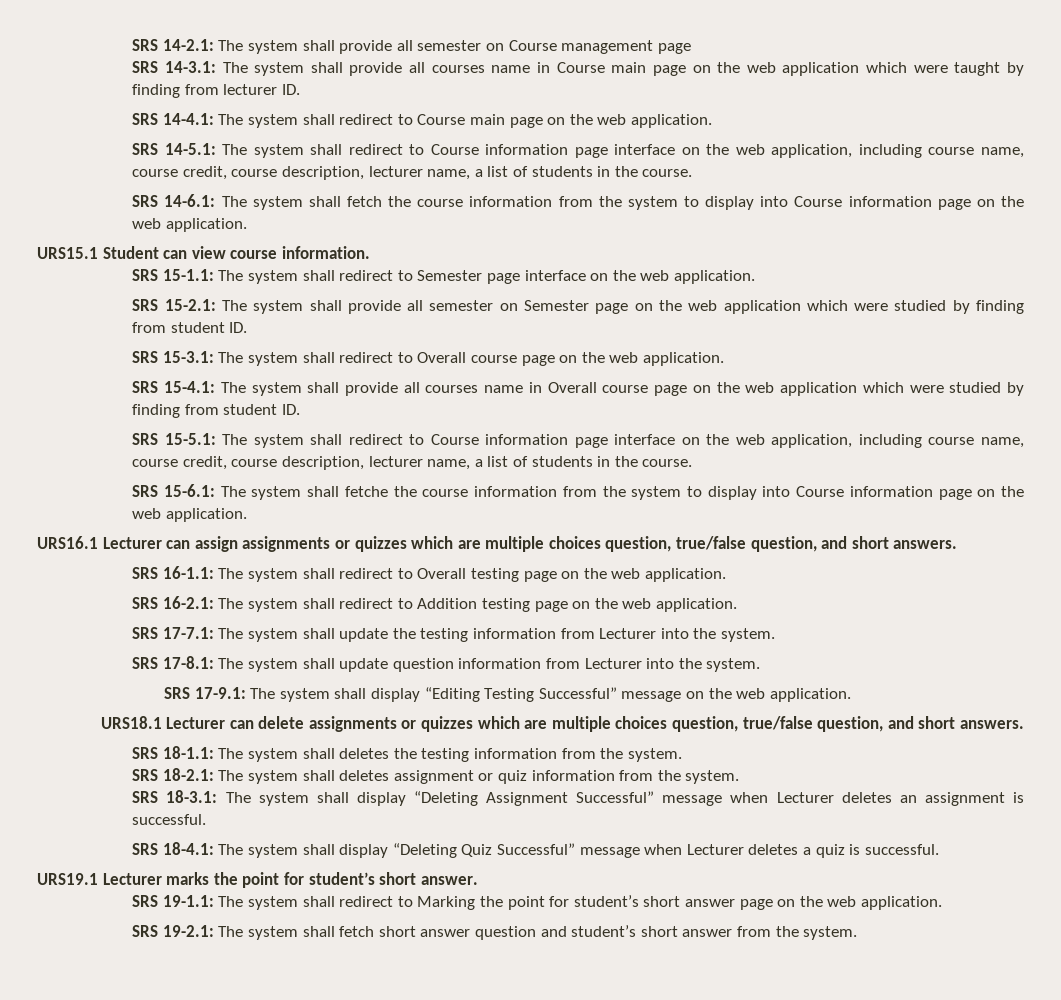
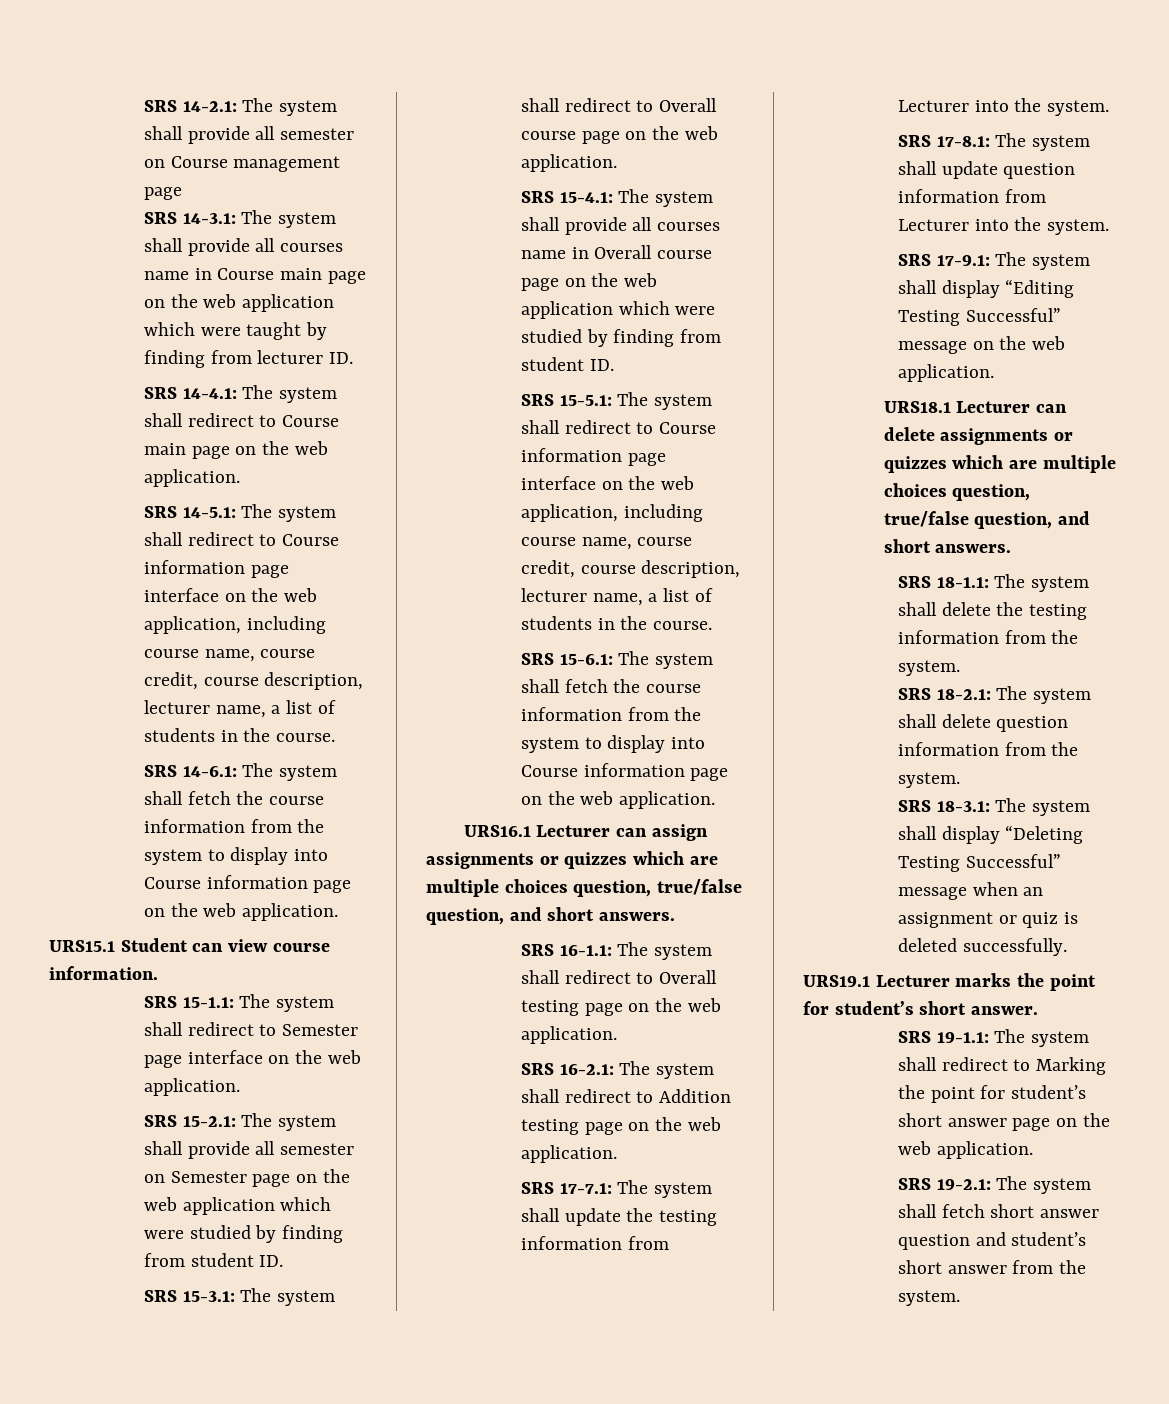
- SRS 15-6.1: The system shall fetche the course information from the system to display into Course information page on the web application.
+ SRS 15-6.1: The system shall fetch the course information from the system to display into Course information page on the web application.
- SRS 18-1.1: The system shall deletes the testing information from the system.
+ SRS 18-1.1: The system shall delete the testing information from the system.
- SRS 18-2.1: The system shall deletes assignment or quiz information from the system.
+ SRS 18-2.1: The system shall delete question information from the system.
- SRS 18-3.1: The system shall display “Deleting Assignment Successful” message when Lecturer deletes an assignment is successful.
- SRS 18-4.1: The system shall display “Deleting Quiz Successful” message when Lecturer deletes a quiz is successful.
+ SRS 18-3.1: The system shall display “Deleting Testing Successful” message when an assignment or quiz is deleted successfully.

